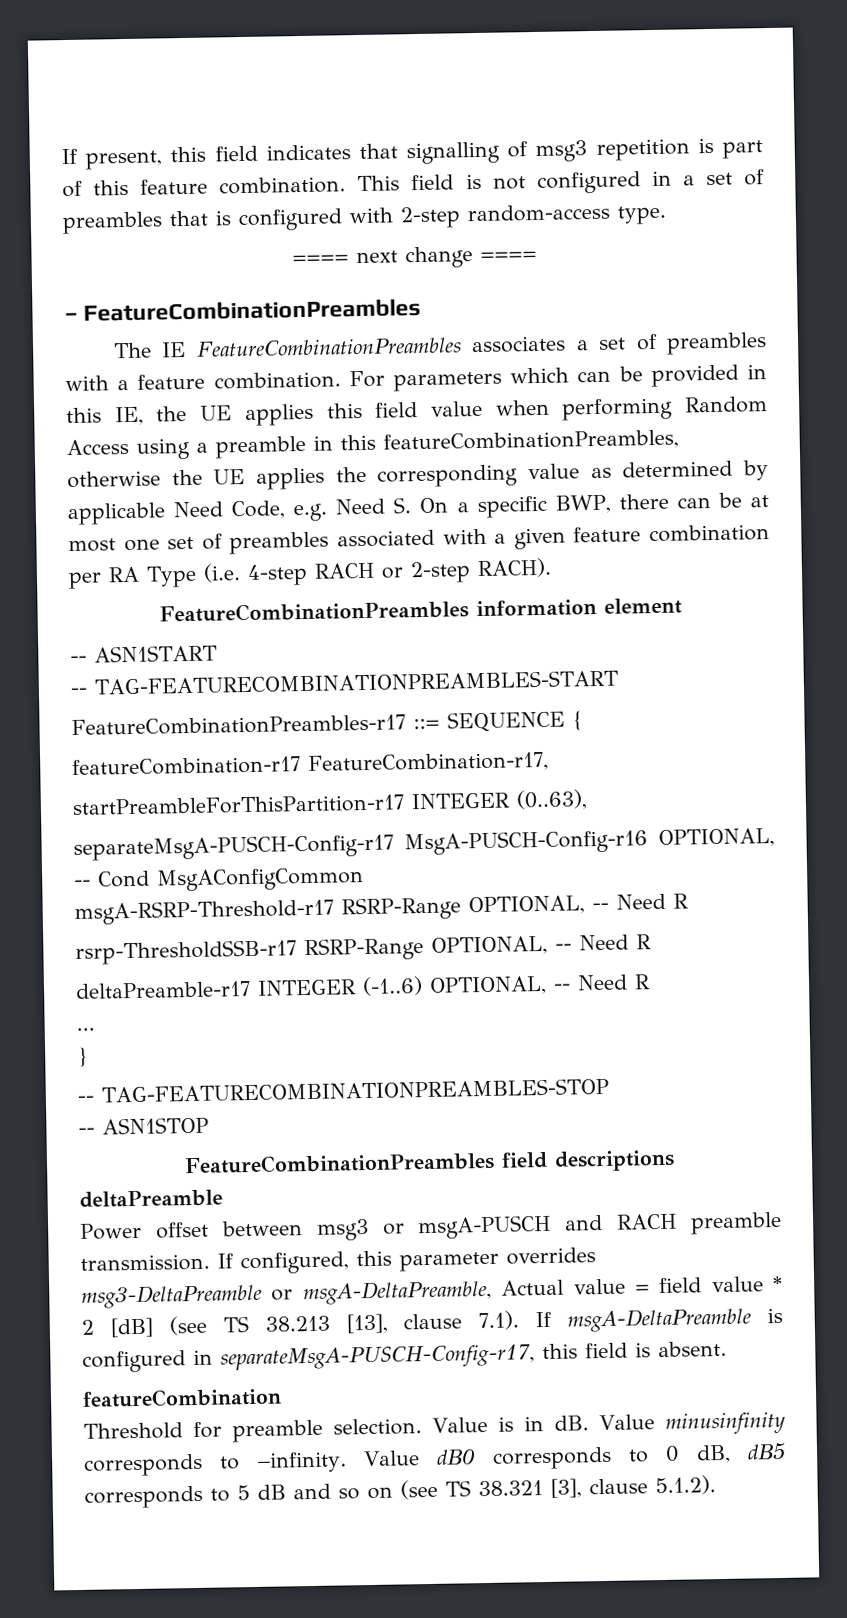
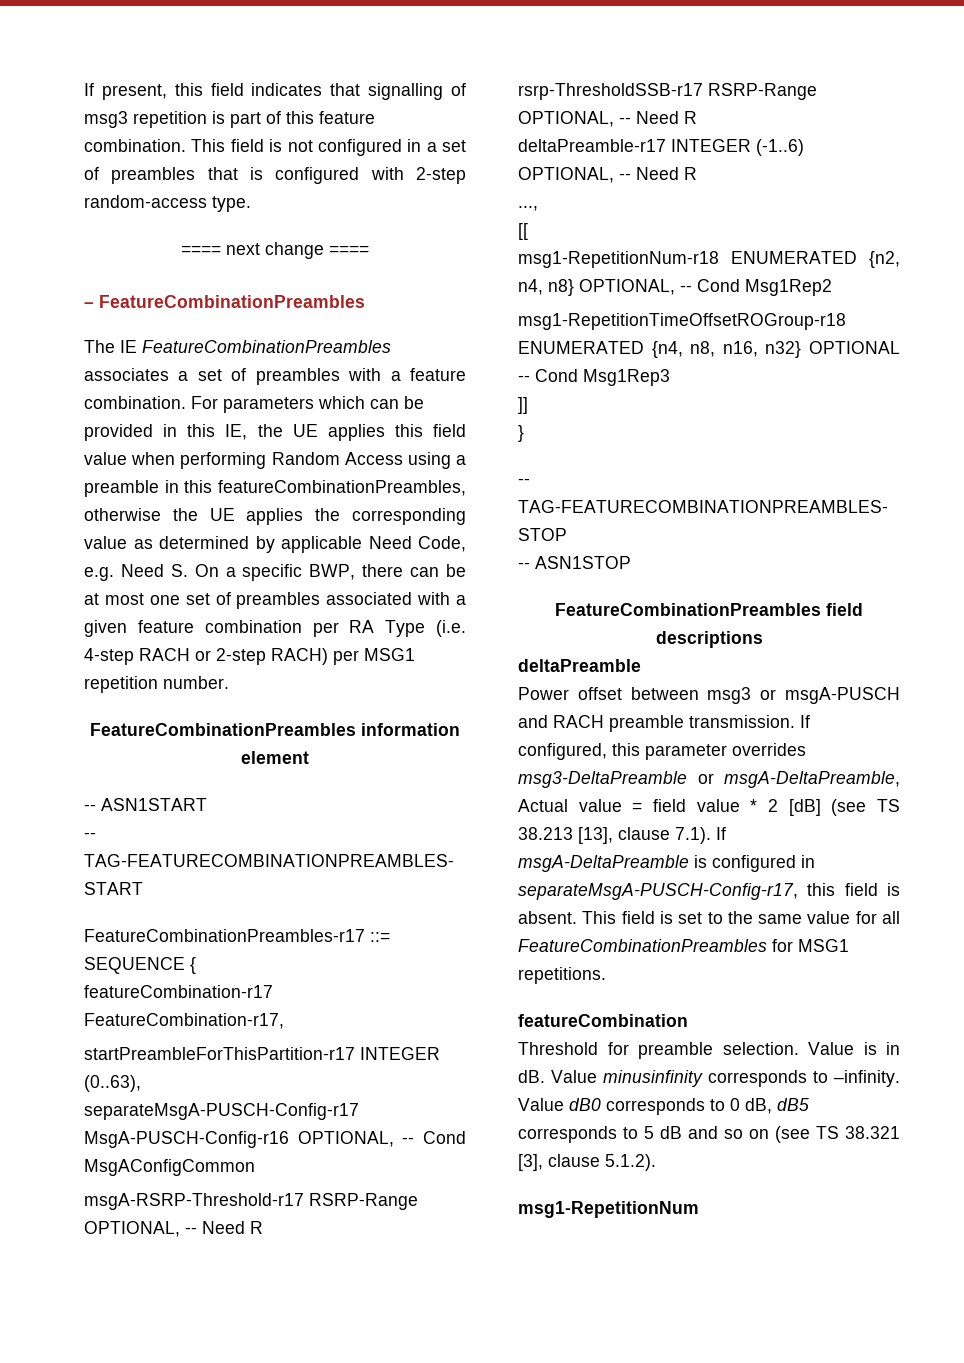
- For parameters which can be provided in this IE, the UE applies this field value when performing Random Access using a preamble in this featureCombinationPreambles, otherwise the UE applies the corresponding value as determined by applicable Need Code, e.g. Need S. On a specific BWP, there can be at most one set of preambles associated with a given feature combination per RA Type (i.e. 4-step RACH or 2-step RACH).
+ For parameters which can be provided in this IE, the UE applies this field value when performing Random Access using a preamble in this featureCombinationPreambles, otherwise the UE applies the corresponding value as determined by applicable Need Code, e.g. Need S. On a specific BWP, there can be at most one set of preambles associated with a given feature combination per RA Type (i.e. 4-step RACH or 2-step RACH) per MSG1 repetition number.
- ...
+ ...,
+ [[
+ msg1-RepetitionNum-r18 ENUMERATED {n2, n4, n8} OPTIONAL, -- Cond Msg1Rep2
+ msg1-RepetitionTimeOffsetROGroup-r18 ENUMERATED {n4, n8, n16, n32} OPTIONAL -- Cond Msg1Rep3
+ ]]
+ This field is set to the same value for all FeatureCombinationPreambles for MSG1 repetitions.
+ msg1-RepetitionNum

